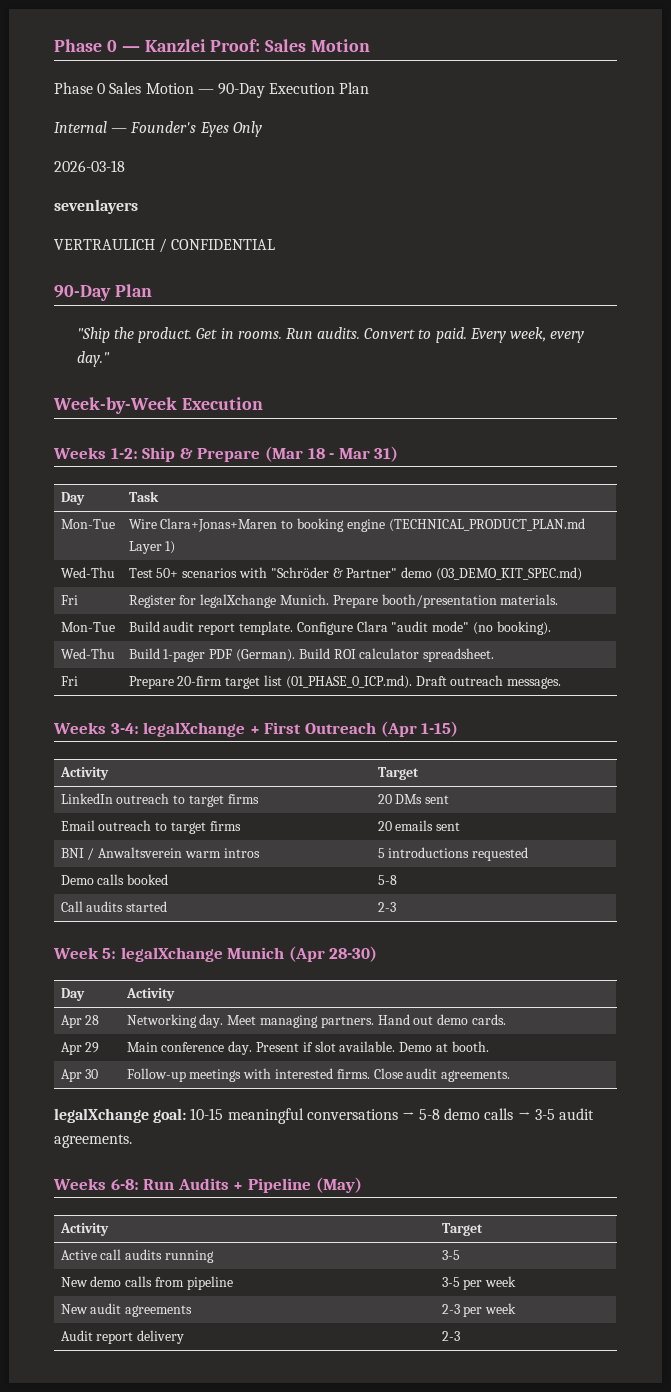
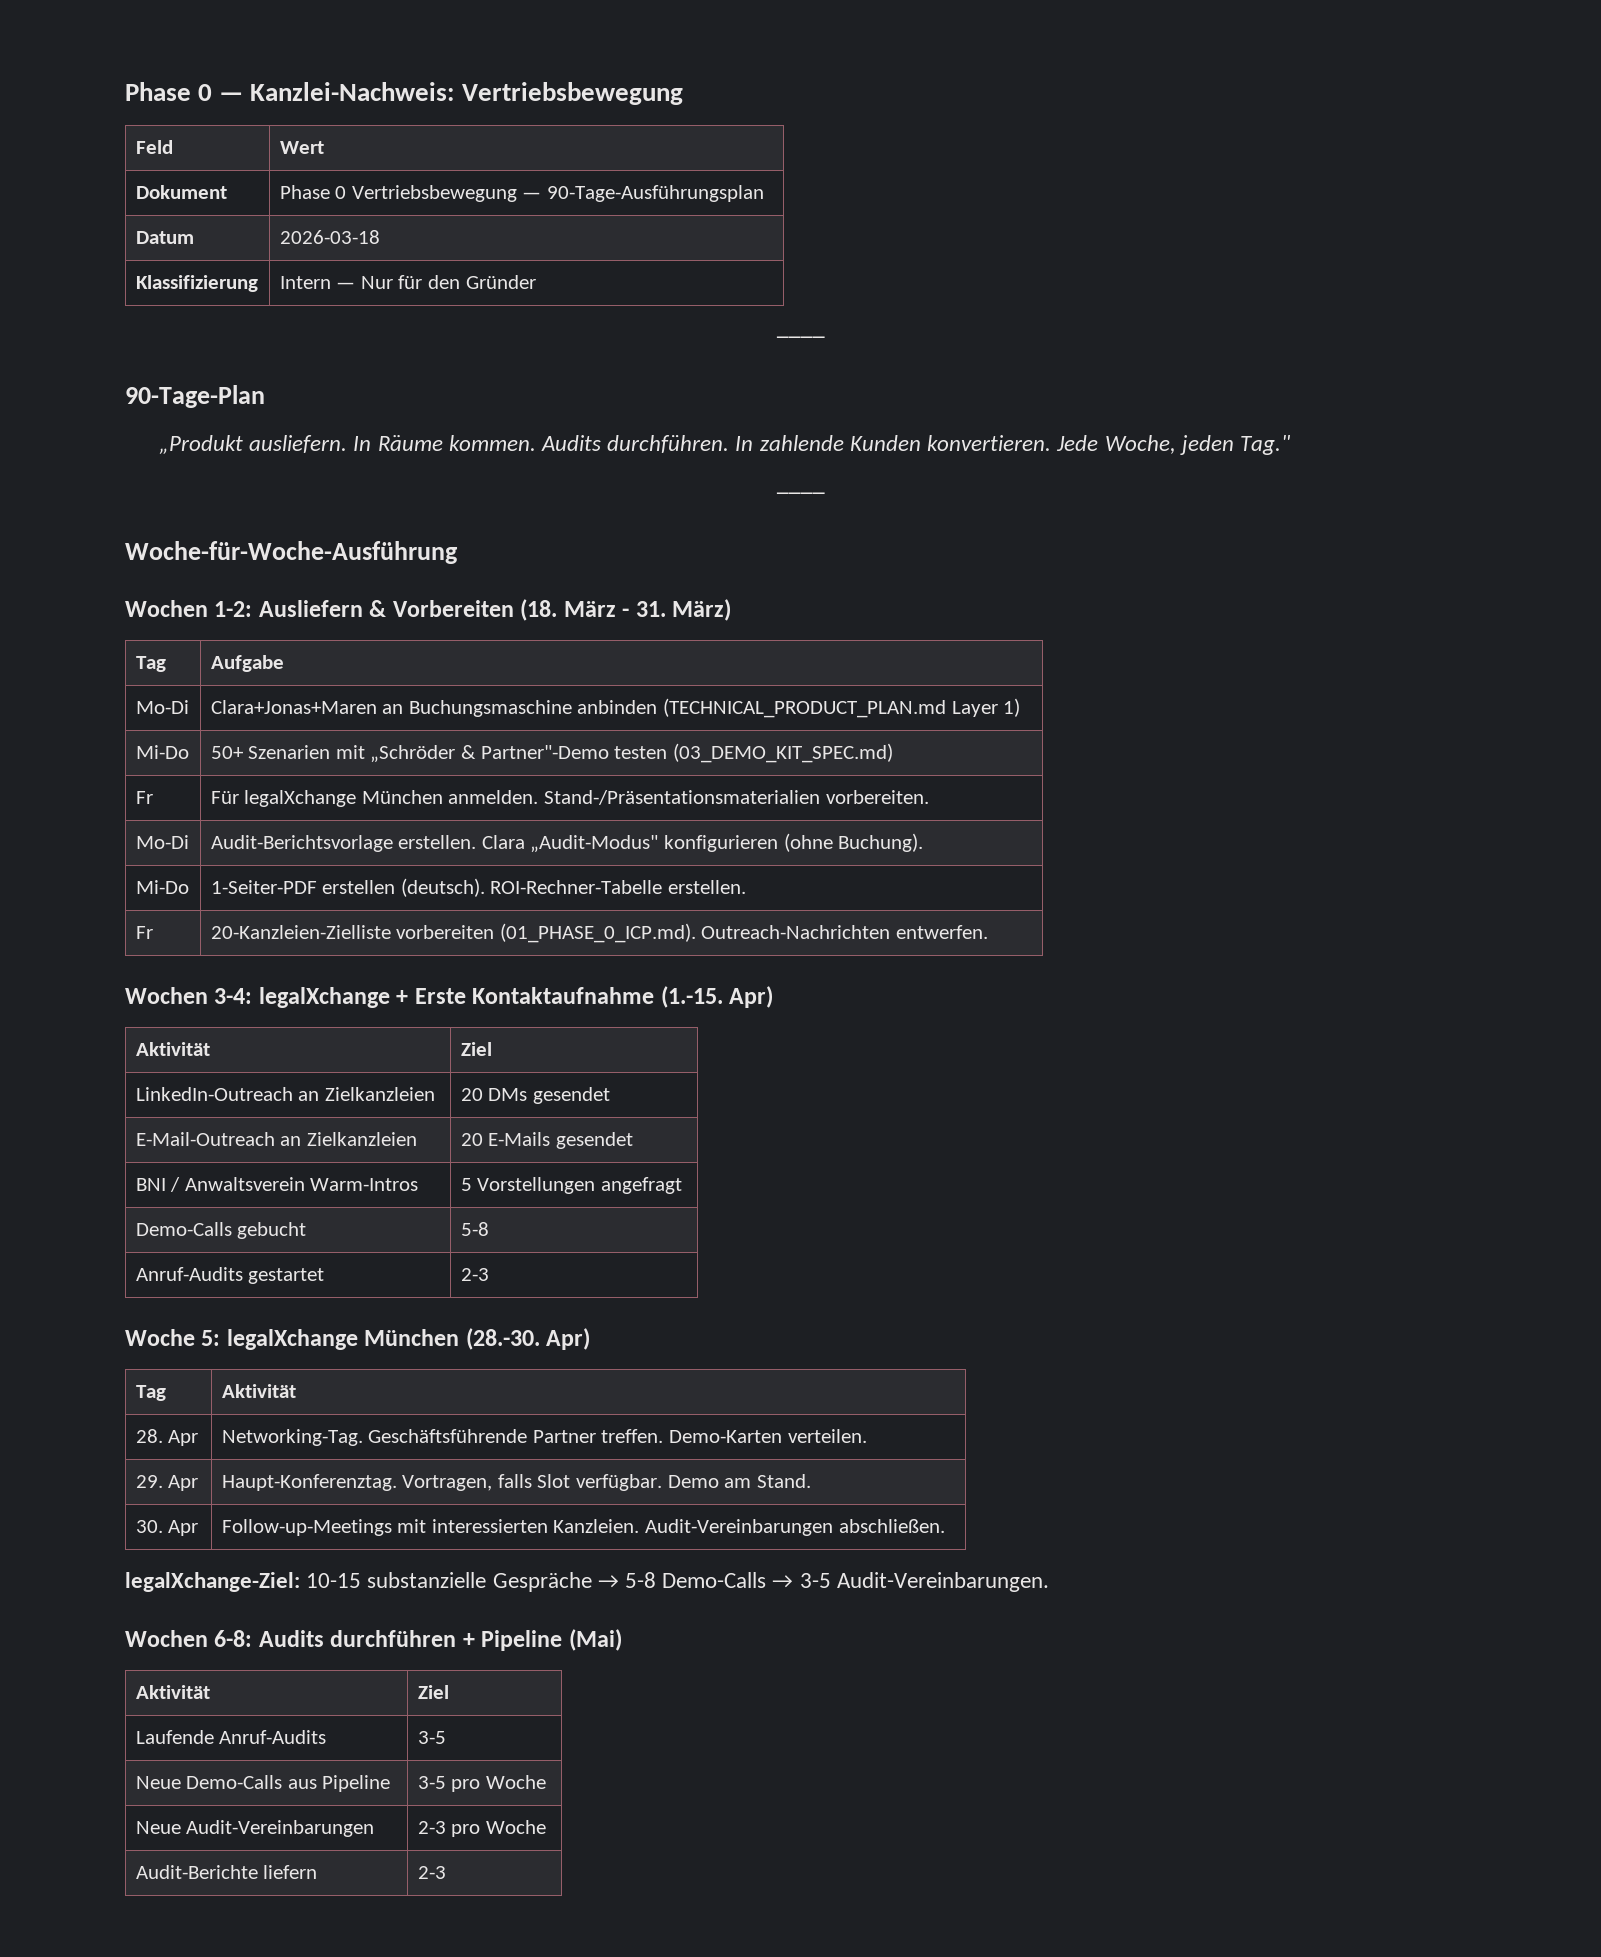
- Phase 0 — Kanzlei Proof: Sales Motion
- Phase 0 Sales Motion — 90-Day Execution Plan
- Internal — Founder's Eyes Only
- 2026-03-18
- sevenlayers
- VERTRAULICH / CONFIDENTIAL
- 90-Day Plan
- "Ship the product. Get in rooms. Run audits. Convert to paid. Every week, every day."
- Week-by-Week Execution
- Weeks 1-2: Ship & Prepare (Mar 18 - Mar 31)
- Day | Task
- Mon-Tue | Wire Clara+Jonas+Maren to booking engine (TECHNICAL_PRODUCT_PLAN.md Layer 1)
- Wed-Thu | Test 50+ scenarios with "Schröder & Partner" demo (03_DEMO_KIT_SPEC.md)
- Fri | Register for legalXchange Munich. Prepare booth/presentation materials.
- Mon-Tue | Build audit report template. Configure Clara "audit mode" (no booking).
- Wed-Thu | Build 1-pager PDF (German). Build ROI calculator spreadsheet.
- Fri | Prepare 20-firm target list (01_PHASE_0_ICP.md). Draft outreach messages.
- Weeks 3-4: legalXchange + First Outreach (Apr 1-15)
- Activity | Target
- LinkedIn outreach to target firms | 20 DMs sent
- Email outreach to target firms | 20 emails sent
+ Phase 0 — Kanzlei-Nachweis: Vertriebsbewegung
+ Feld | Wert
+ Dokument | Phase 0 Vertriebsbewegung — 90-Tage-Ausführungsplan
+ Datum | 2026-03-18
+ Klassifizierung | Intern — Nur für den Gründer
+ ────
+ 90-Tage-Plan
+ „Produkt ausliefern. In Räume kommen. Audits durchführen. In zahlende Kunden konvertieren. Jede Woche, jeden Tag."
+ ────
+ Woche-für-Woche-Ausführung
+ Wochen 1-2: Ausliefern & Vorbereiten (18. März - 31. März)
+ Tag | Aufgabe
+ Mo-Di | Clara+Jonas+Maren an Buchungsmaschine anbinden (TECHNICAL_PRODUCT_PLAN.md Layer 1)
+ Mi-Do | 50+ Szenarien mit „Schröder & Partner"-Demo testen (03_DEMO_KIT_SPEC.md)
+ Fr | Für legalXchange München anmelden. Stand-/Präsentationsmaterialien vorbereiten.
+ Mo-Di | Audit-Berichtsvorlage erstellen. Clara „Audit-Modus" konfigurieren (ohne Buchung).
+ Mi-Do | 1-Seiter-PDF erstellen (deutsch). ROI-Rechner-Tabelle erstellen.
+ Fr | 20-Kanzleien-Zielliste vorbereiten (01_PHASE_0_ICP.md). Outreach-Nachrichten entwerfen.
+ Wochen 3-4: legalXchange + Erste Kontaktaufnahme (1.-15. Apr)
+ Aktivität | Ziel
+ LinkedIn-Outreach an Zielkanzleien | 20 DMs gesendet
+ E-Mail-Outreach an Zielkanzleien | 20 E-Mails gesendet
- BNI / Anwaltsverein warm intros | 5 introductions requested
- Demo calls booked | 5-8
- Call audits started | 2-3
+ BNI / Anwaltsverein Warm-Intros | 5 Vorstellungen angefragt
+ Demo-Calls gebucht | 5-8
+ Anruf-Audits gestartet | 2-3
- Week 5: legalXchange Munich (Apr 28-30)
- Day | Activity
- Apr 28 | Networking day. Meet managing partners. Hand out demo cards.
- Apr 29 | Main conference day. Present if slot available. Demo at booth.
- Apr 30 | Follow-up meetings with interested firms. Close audit agreements.
- legalXchange goal: 10-15 meaningful conversations → 5-8 demo calls → 3-5 audit agreements.
- Weeks 6-8: Run Audits + Pipeline (May)
- Activity | Target
- Active call audits running | 3-5
- New demo calls from pipeline | 3-5 per week
- New audit agreements | 2-3 per week
- Audit report delivery | 2-3
+ Woche 5: legalXchange München (28.-30. Apr)
+ Tag | Aktivität
+ 28. Apr | Networking-Tag. Geschäftsführende Partner treffen. Demo-Karten verteilen.
+ 29. Apr | Haupt-Konferenztag. Vortragen, falls Slot verfügbar. Demo am Stand.
+ 30. Apr | Follow-up-Meetings mit interessierten Kanzleien. Audit-Vereinbarungen abschließen.
+ legalXchange-Ziel: 10-15 substanzielle Gespräche → 5-8 Demo-Calls → 3-5 Audit-Vereinbarungen.
+ Wochen 6-8: Audits durchführen + Pipeline (Mai)
+ Aktivität | Ziel
+ Laufende Anruf-Audits | 3-5
+ Neue Demo-Calls aus Pipeline | 3-5 pro Woche
+ Neue Audit-Vereinbarungen | 2-3 pro Woche
+ Audit-Berichte liefern | 2-3

